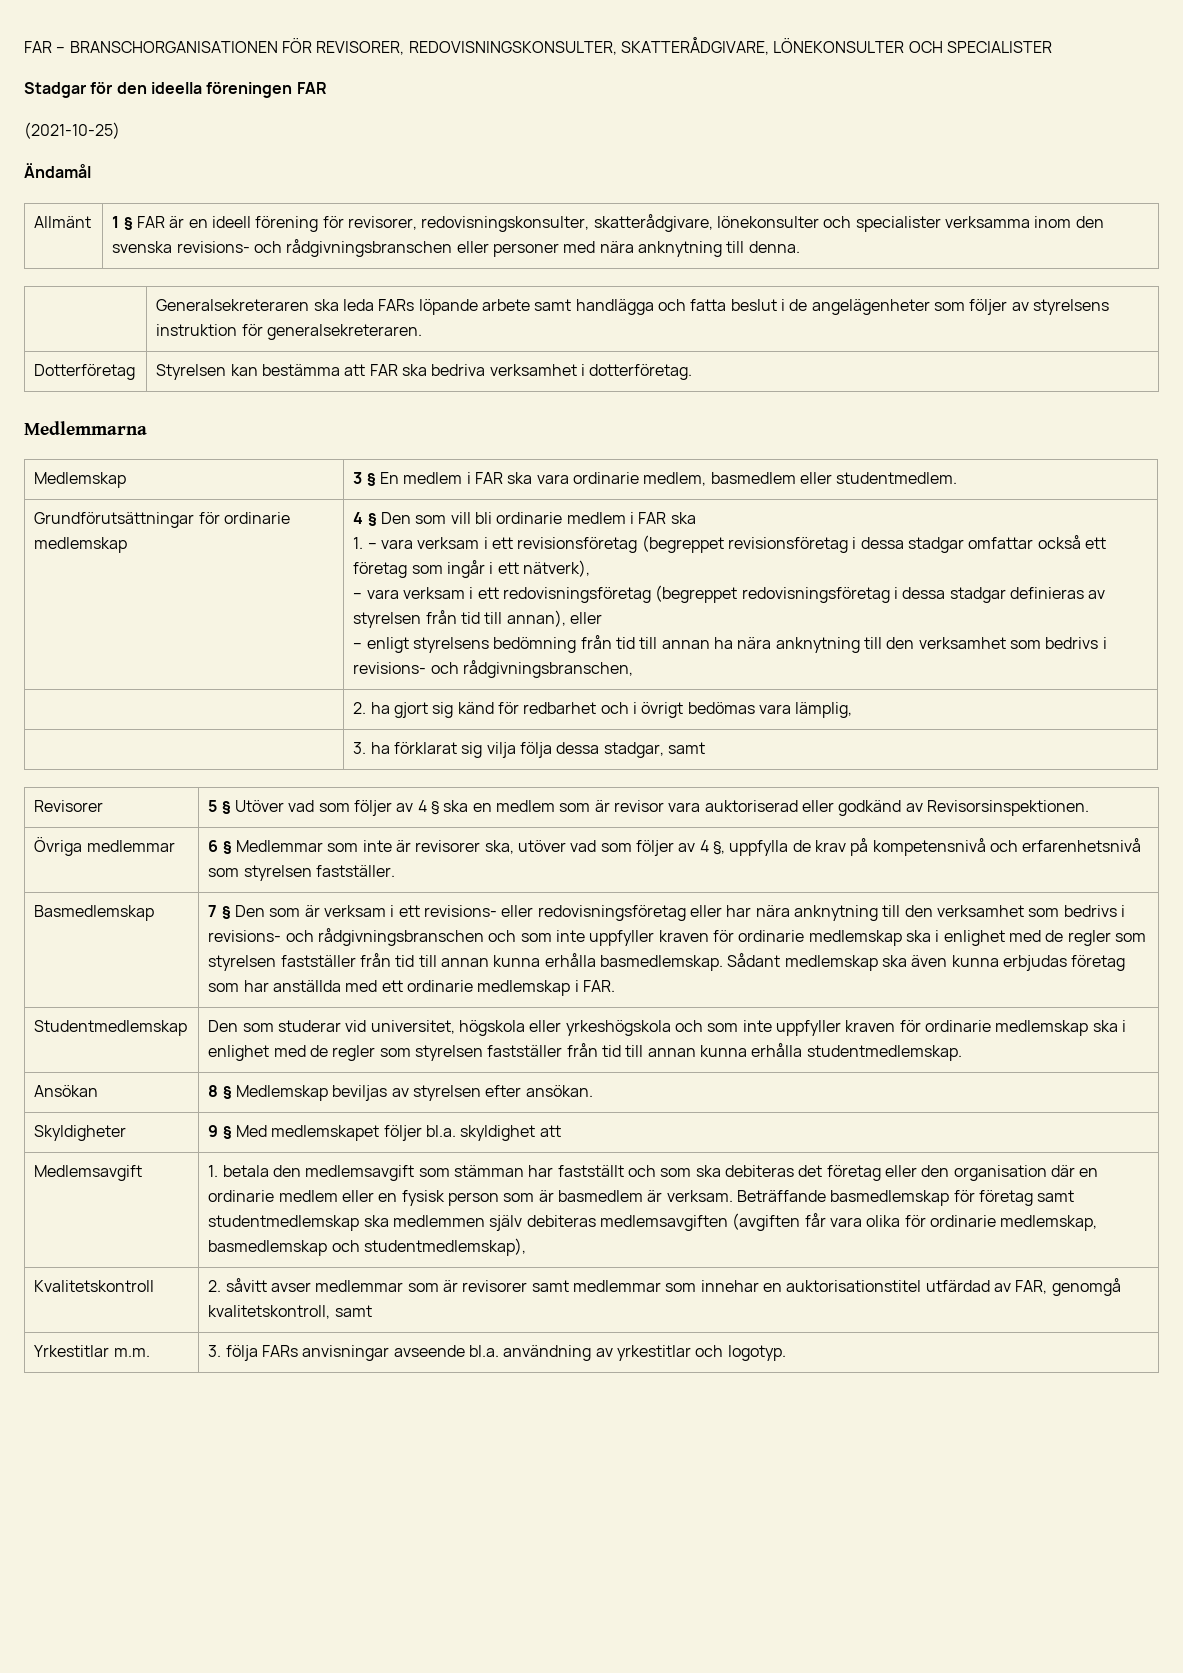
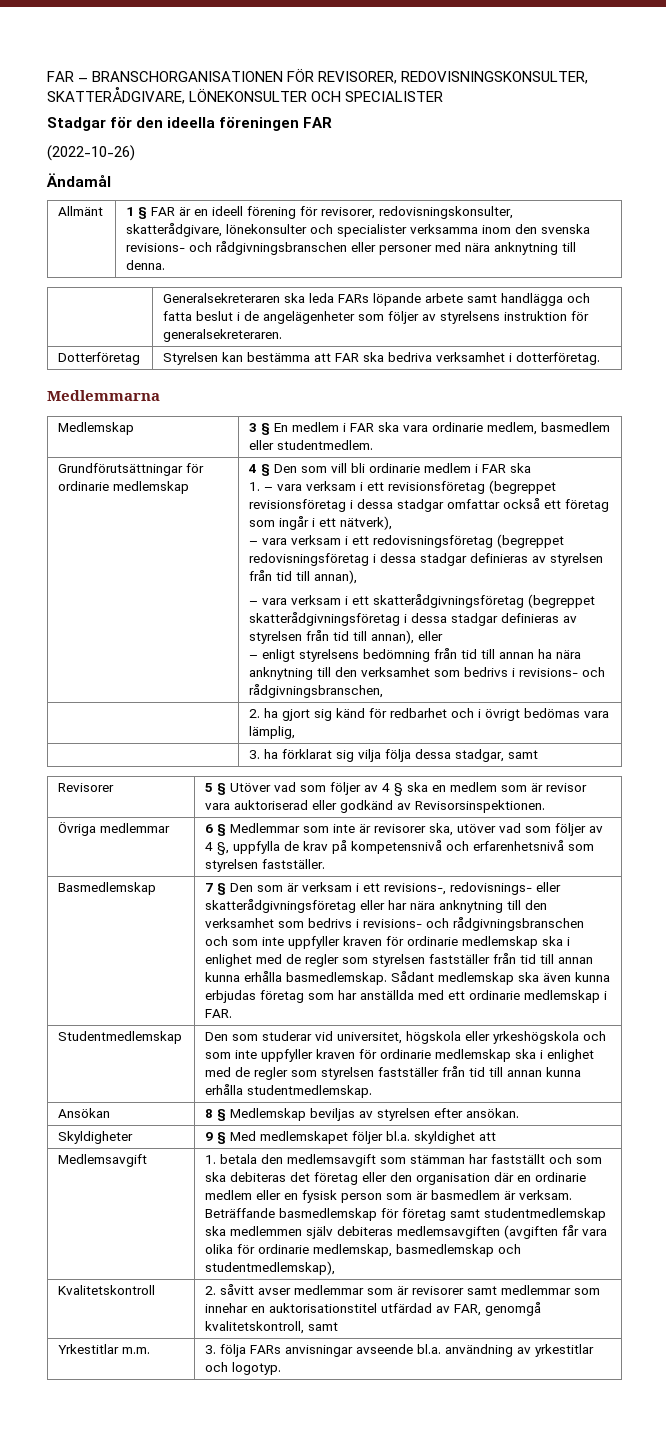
- (2021-10-25)
+ (2022-10-26)
- – vara verksam i ett redovisningsföretag (begreppet redovisningsföretag i dessa stadgar definieras av styrelsen från tid till annan), eller
+ – vara verksam i ett redovisningsföretag (begreppet redovisningsföretag i dessa stadgar definieras av styrelsen från tid till annan),
+ – vara verksam i ett skatterådgivningsföretag (begreppet skatterådgivningsföretag i dessa stadgar definieras av styrelsen från tid till annan), eller
- 7 § Den som är verksam i ett revisions- eller redovisningsföretag eller har nära anknytning till den verksamhet som bedrivs i revisions- och rådgivningsbranschen och som inte uppfyller kraven för ordinarie medlemskap ska i enlighet med de regler som styrelsen fastställer från tid till annan kunna erhålla basmedlemskap.
+ 7 § Den som är verksam i ett revisions-, redovisnings- eller skatterådgivningsföretag eller har nära anknytning till den verksamhet som bedrivs i revisions- och rådgivningsbranschen och som inte uppfyller kraven för ordinarie medlemskap ska i enlighet med de regler som styrelsen fastställer från tid till annan kunna erhålla basmedlemskap.

